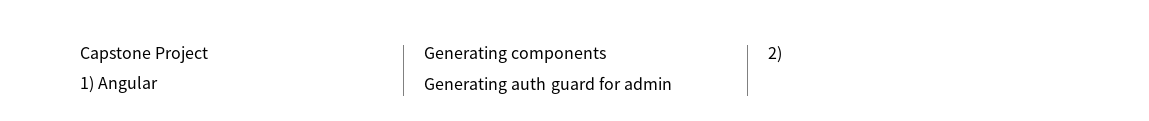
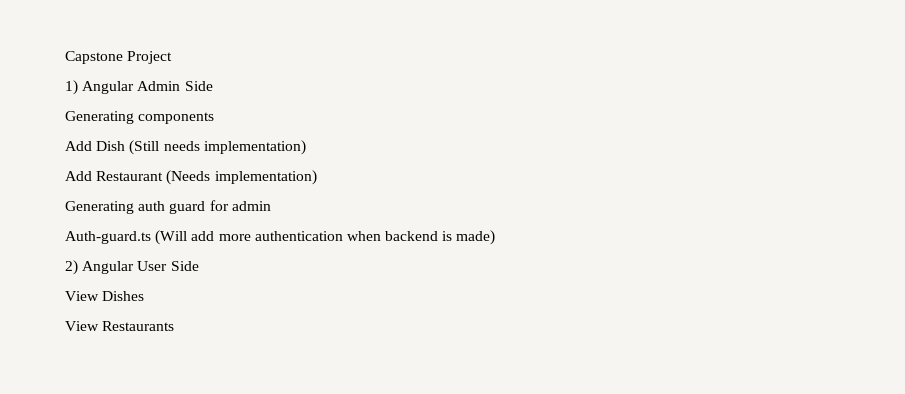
- 1) Angular
+ 1) Angular Admin Side
+ Add Dish (Still needs implementation)
+ Add Restaurant (Needs implementation)
- 2)
+ Auth-guard.ts (Will add more authentication when backend is made)
+ 2) Angular User Side
+ View Dishes
+ View Restaurants

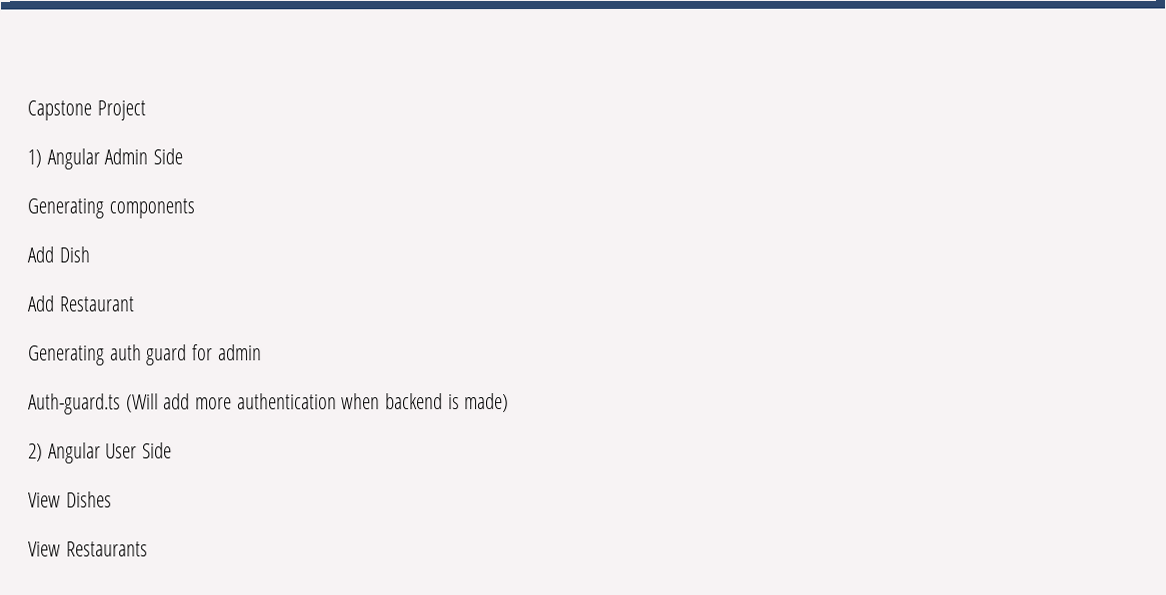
- Add Dish (Still needs implementation)
+ Add Dish
- Add Restaurant (Needs implementation)
+ Add Restaurant

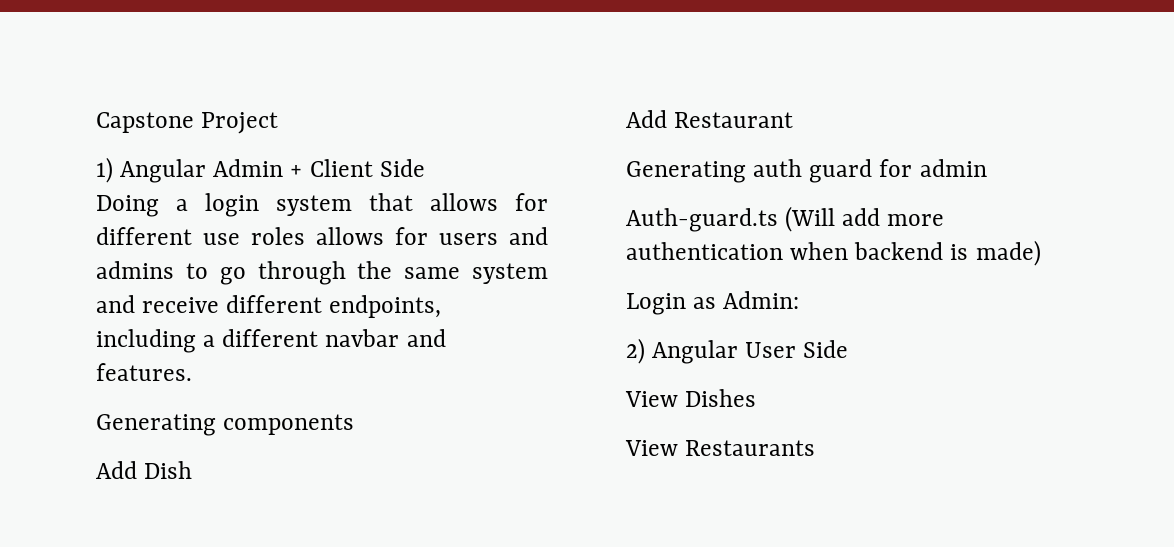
- 1) Angular Admin Side
+ 1) Angular Admin + Client Side
+ Doing a login system that allows for different use roles allows for users and admins to go through the same system and receive different endpoints, including a different navbar and features.
+ Login as Admin:

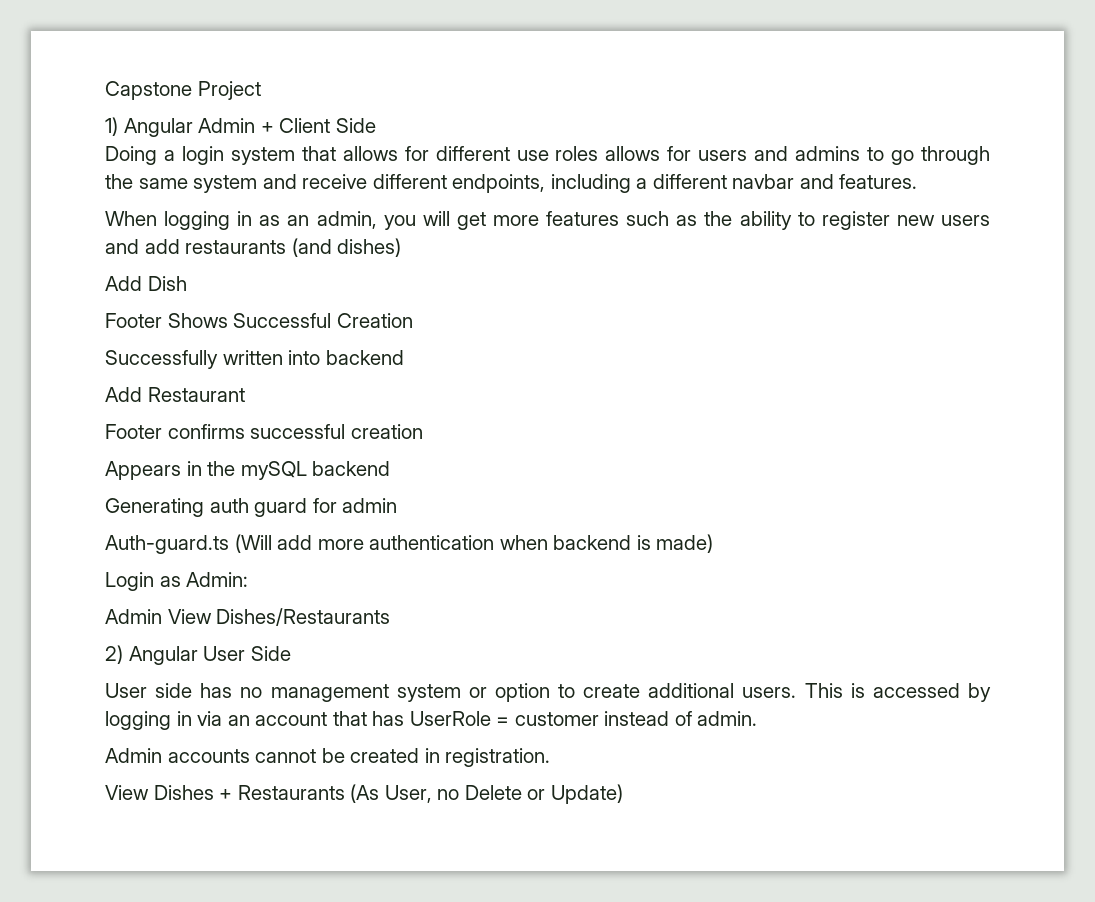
- Generating components
+ When logging in as an admin, you will get more features such as the ability to register new users and add restaurants (and dishes)
  Add Dish
+ Footer Shows Successful Creation
+ Successfully written into backend
  Add Restaurant
+ Footer confirms successful creation
+ Appears in the mySQL backend
+ Admin View Dishes/Restaurants
- View Dishes
- View Restaurants
+ User side has no management system or option to create additional users. This is accessed by logging in via an account that has UserRole = customer instead of admin.
+ Admin accounts cannot be created in registration.
+ View Dishes + Restaurants (As User, no Delete or Update)

